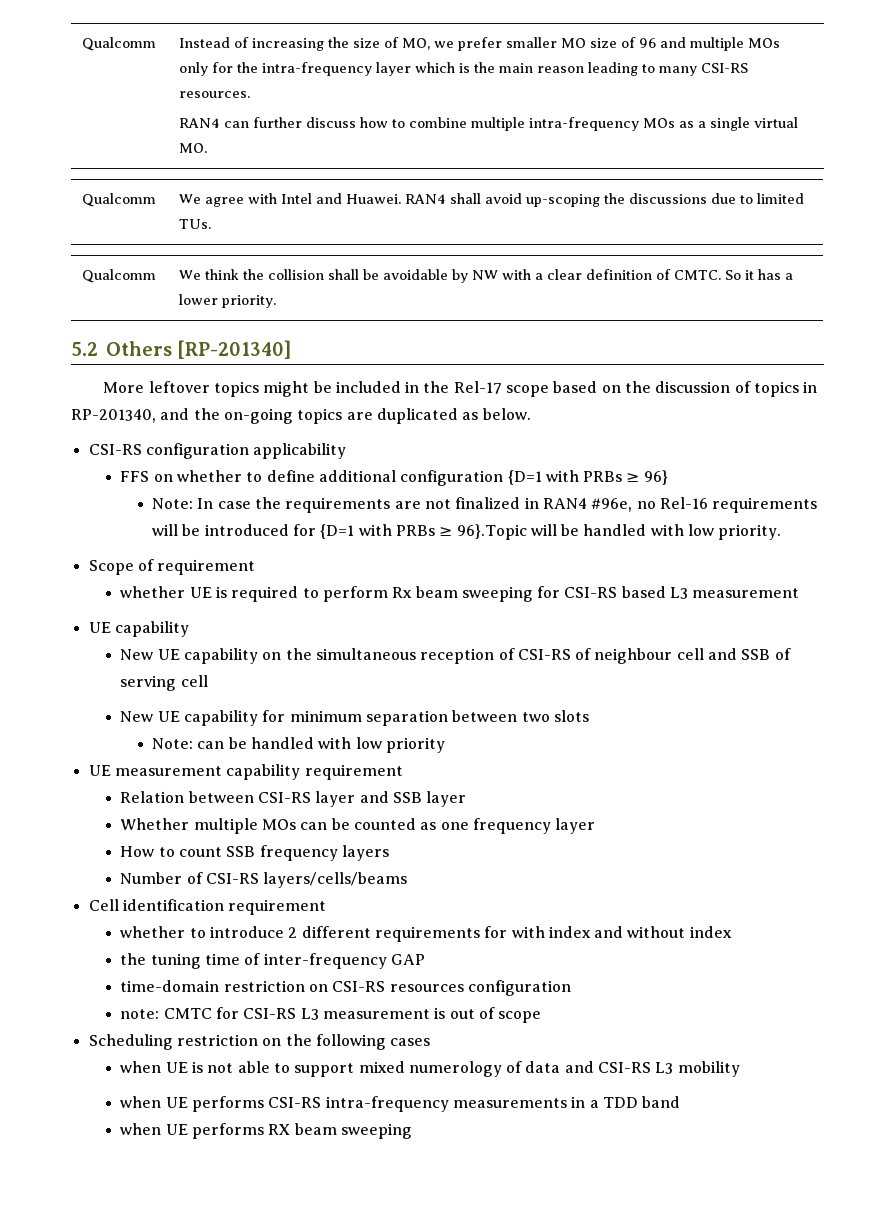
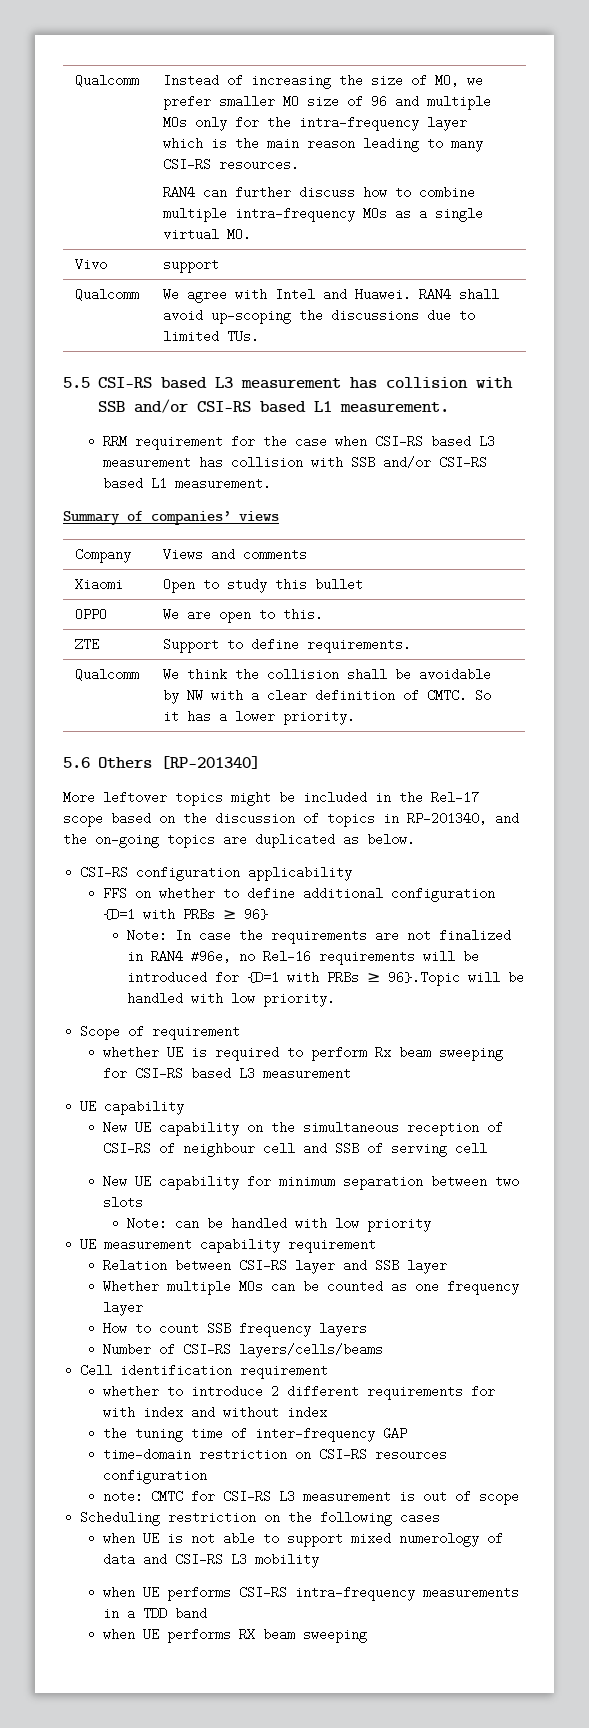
+ Vivo | support
+ 5.5 CSI-RS based L3 measurement has collision with SSB and/or CSI-RS based L1 measurement.
+ RRM requirement for the case when CSI-RS based L3 measurement has collision with SSB and/or CSI-RS based L1 measurement.
+ Summary of companies’ views
+ Company | Views and comments
+ Xiaomi | Open to study this bullet
+ OPPO | We are open to this.
+ ZTE | Support to define requirements.
- 5.2 Others [RP-201340]
+ 5.6 Others [RP-201340]

